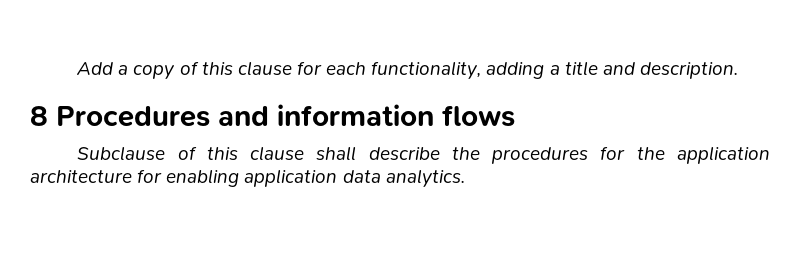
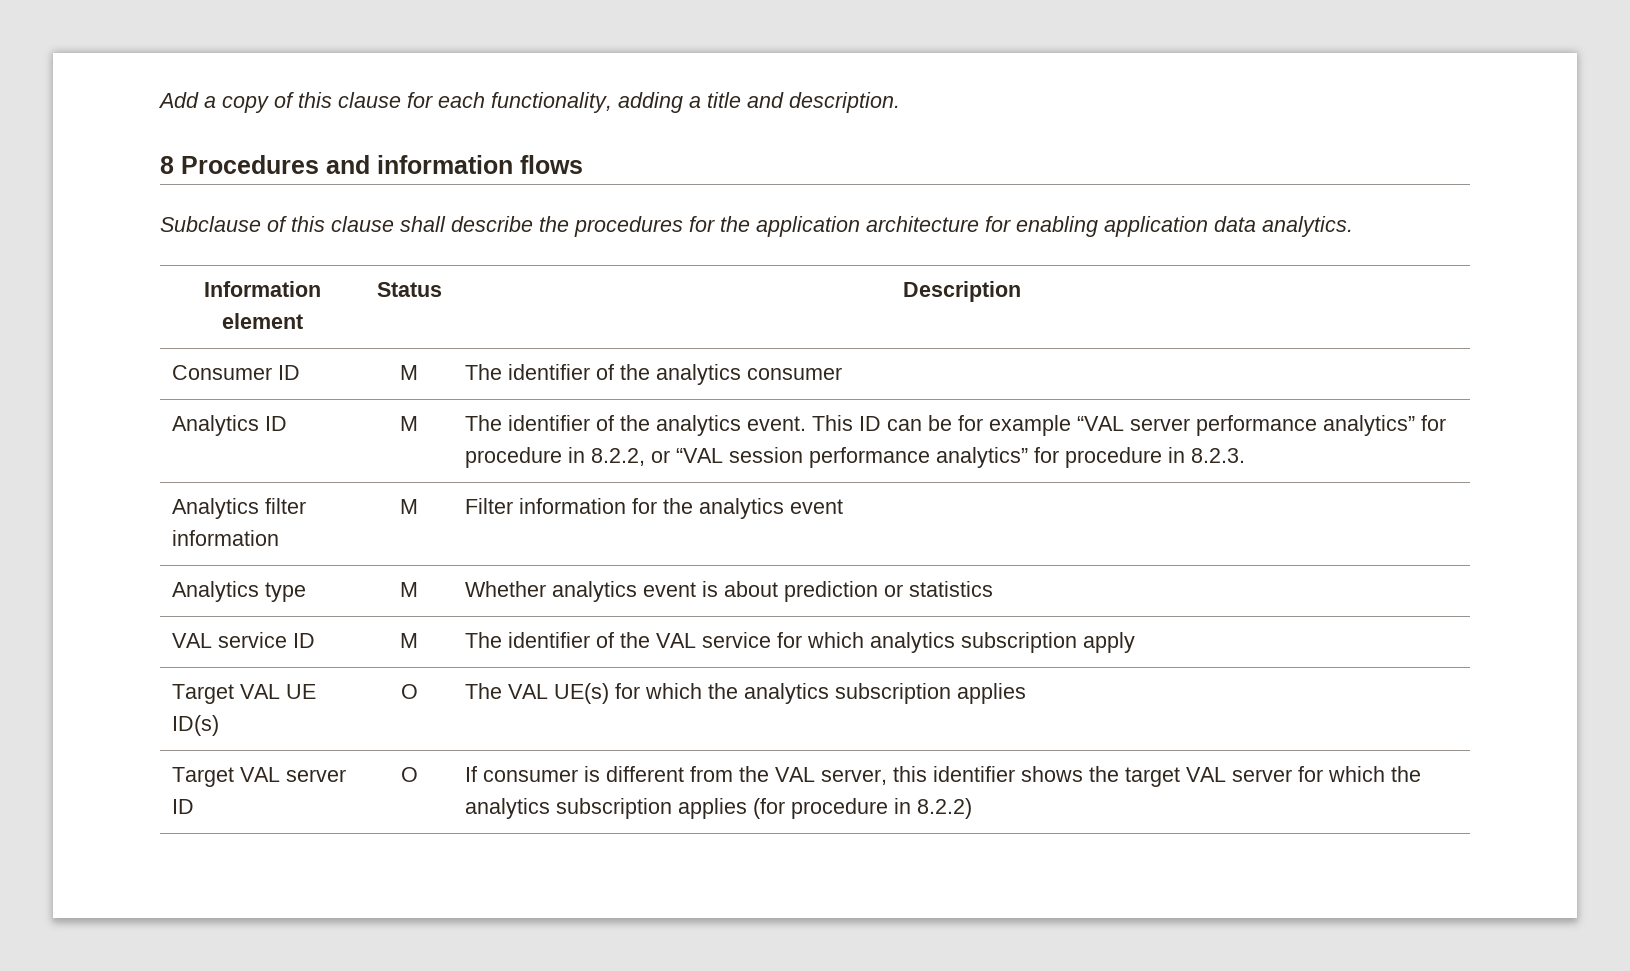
+ Information element | Status | Description
+ Consumer ID | M | The identifier of the analytics consumer
+ Analytics ID | M | The identifier of the analytics event. This ID can be for example “VAL server performance analytics” for procedure in 8.2.2, or “VAL session performance analytics” for procedure in 8.2.3.
+ Analytics filter information | M | Filter information for the analytics event
+ Analytics type | M | Whether analytics event is about prediction or statistics
+ VAL service ID | M | The identifier of the VAL service for which analytics subscription apply
+ Target VAL UE ID(s) | O | The VAL UE(s) for which the analytics subscription applies
+ Target VAL server ID | O | If consumer is different from the VAL server, this identifier shows the target VAL server for which the analytics subscription applies (for procedure in 8.2.2)

